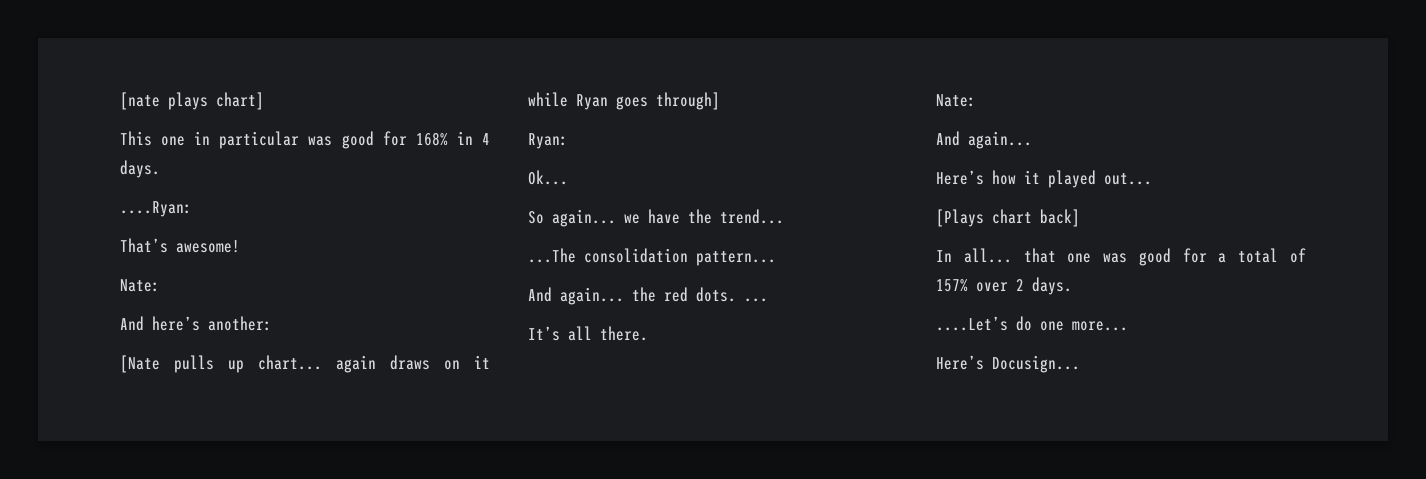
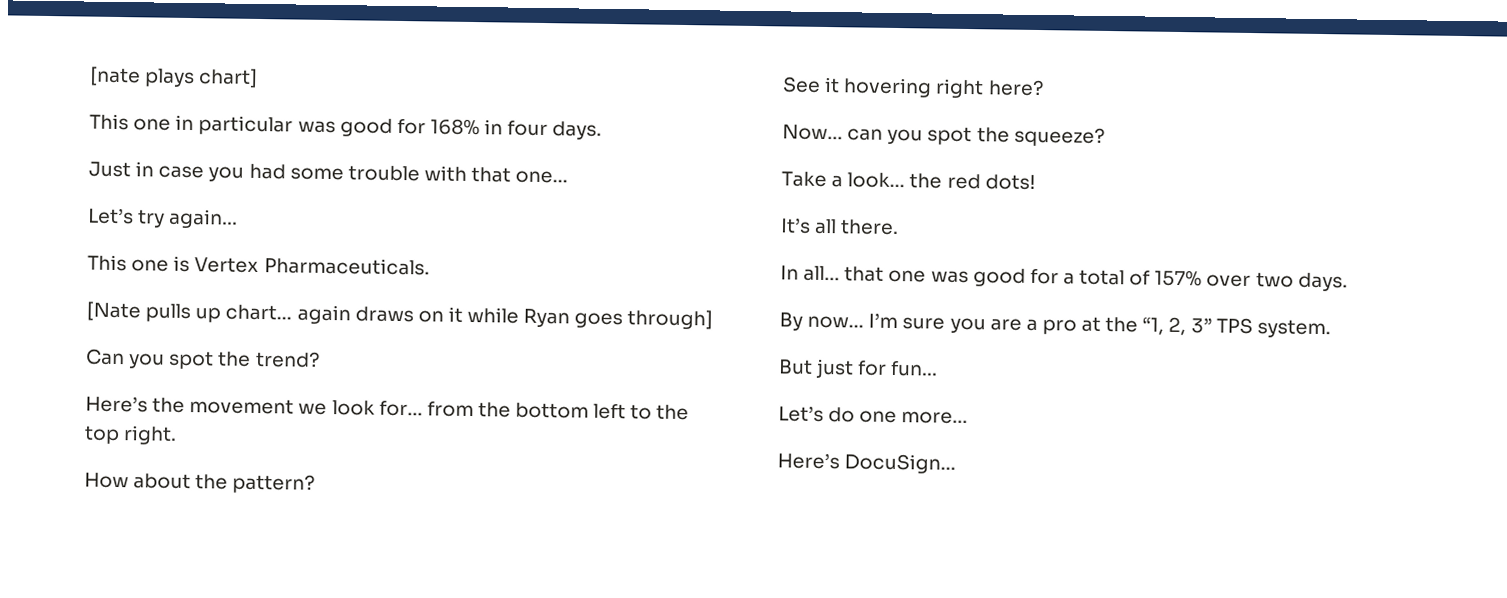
- This one in particular was good for 168% in 4 days.
- ....Ryan:
- That’s awesome!
- Nate:
- And here’s another:
+ This one in particular was good for 168% in four days.
+ Just in case you had some trouble with that one...
+ Let’s try again...
+ This one is Vertex Pharmaceuticals.
- Ryan:
- Ok...
- So again... we have the trend...
- ...The consolidation pattern...
- And again... the red dots. ...
+ Can you spot the trend?
+ Here’s the movement we look for... from the bottom left to the top right.
+ How about the pattern?
+ See it hovering right here?
+ Now... can you spot the squeeze?
+ Take a look... the red dots!
  It’s all there.
- Nate:
- And again...
- Here’s how it played out...
- [Plays chart back]
- In all... that one was good for a total of 157% over 2 days.
- ....Let’s do one more...
+ In all... that one was good for a total of 157% over two days.
+ By now... I’m sure you are a pro at the “1, 2, 3” TPS system.
+ But just for fun...
+ Let’s do one more...
- Here’s Docusign...
+ Here’s DocuSign...

